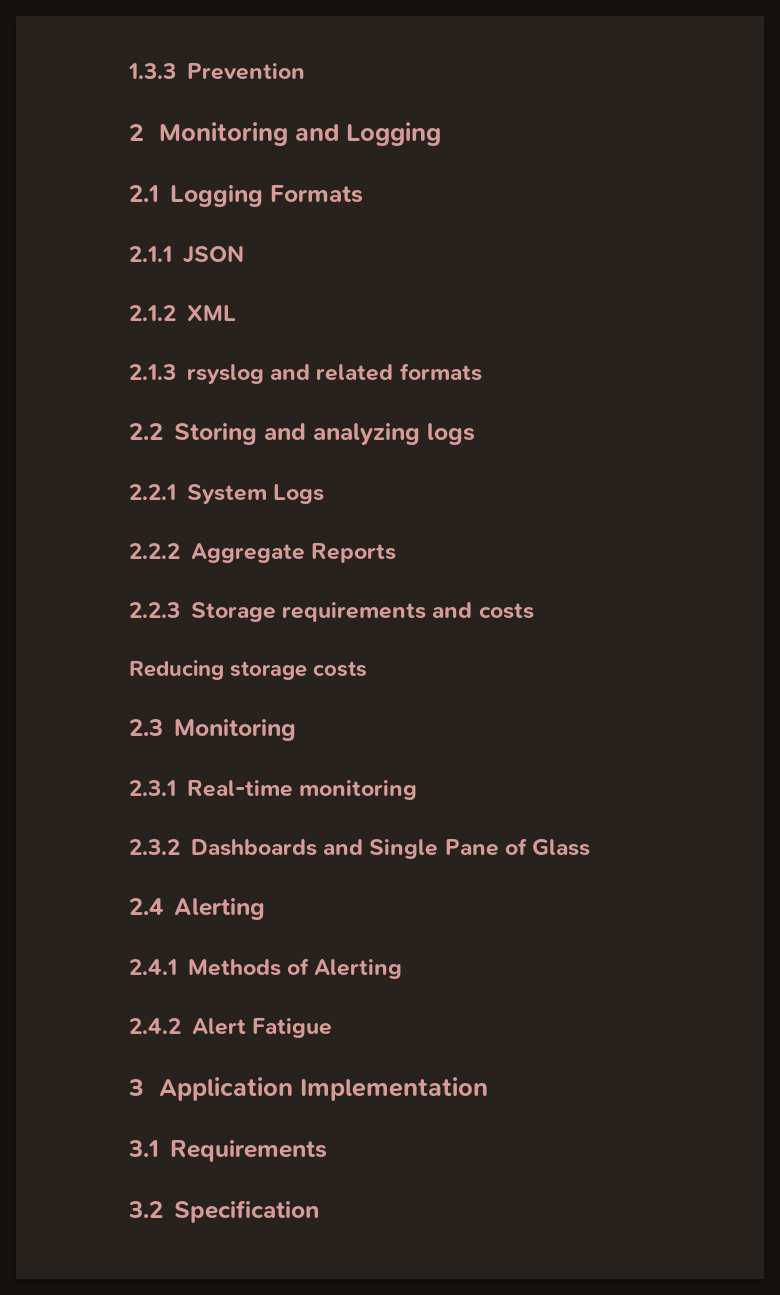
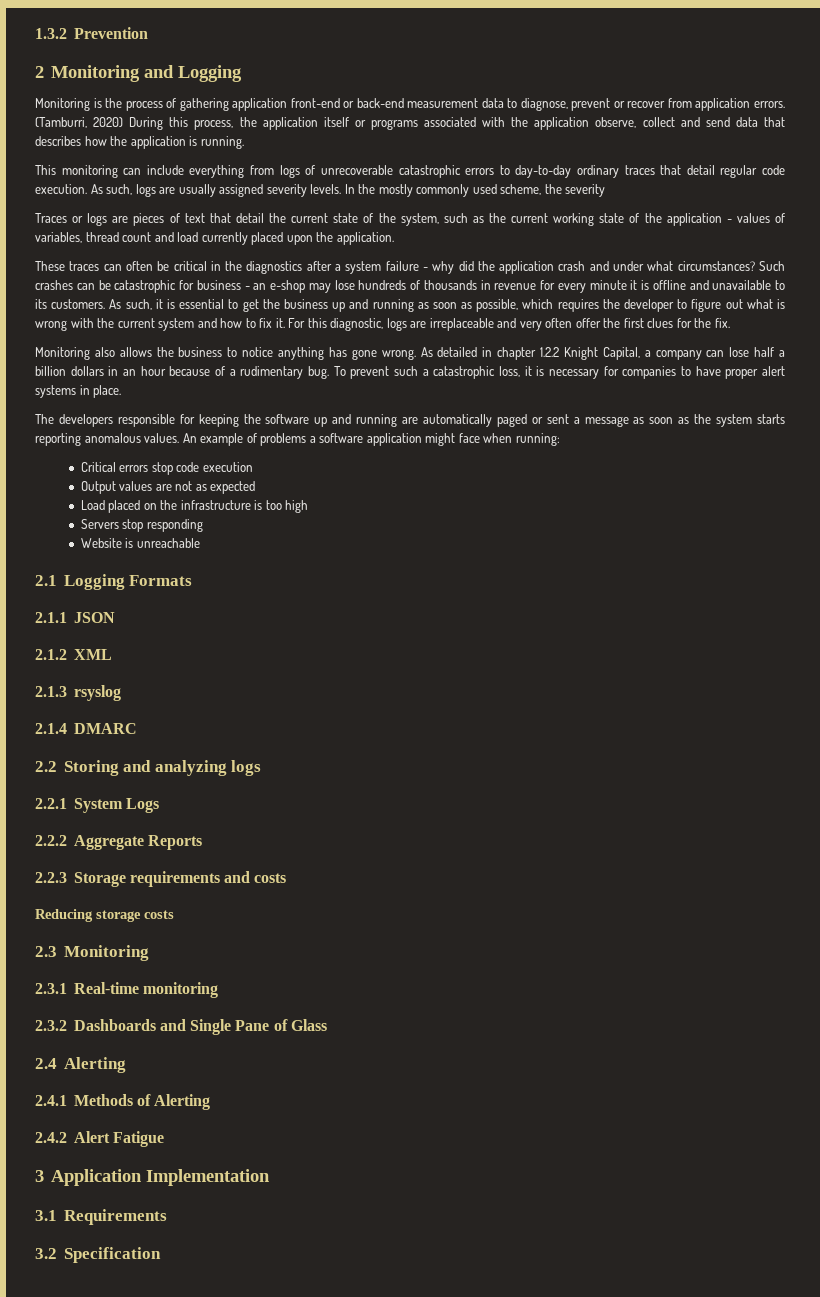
- 1.3.3 Prevention
+ 1.3.2 Prevention
+ Monitoring is the process of gathering application front-end or back-end measurement data to diagnose, prevent or recover from application errors. (Tamburri, 2020) During this process, the application itself or programs associated with the application observe, collect and send data that describes how the application is running.
+ This monitoring can include everything from logs of unrecoverable catastrophic errors to day-to-day ordinary traces that detail regular code execution. As such, logs are usually assigned severity levels. In the mostly commonly used scheme, the severity
+ Traces or logs are pieces of text that detail the current state of the system, such as the current working state of the application - values of variables, thread count and load currently placed upon the application.
+ These traces can often be critical in the diagnostics after a system failure - why did the application crash and under what circumstances? Such crashes can be catastrophic for business - an e-shop may lose hundreds of thousands in revenue for every minute it is offline and unavailable to its customers. As such, it is essential to get the business up and running as soon as possible, which requires the developer to figure out what is wrong with the current system and how to fix it. For this diagnostic, logs are irreplaceable and very often offer the first clues for the fix.
+ Monitoring also allows the business to notice anything has gone wrong. As detailed in chapter 1.2.2 Knight Capital, a company can lose half a billion dollars in an hour because of a rudimentary bug. To prevent such a catastrophic loss, it is necessary for companies to have proper alert systems in place.
+ The developers responsible for keeping the software up and running are automatically paged or sent a message as soon as the system starts reporting anomalous values. An example of problems a software application might face when running:
+ Critical errors stop code execution
+ Output values are not as expected
+ Load placed on the infrastructure is too high
+ Servers stop responding
+ Website is unreachable
- 2.1.3 rsyslog and related formats
+ 2.1.3 rsyslog
+ 2.1.4 DMARC

